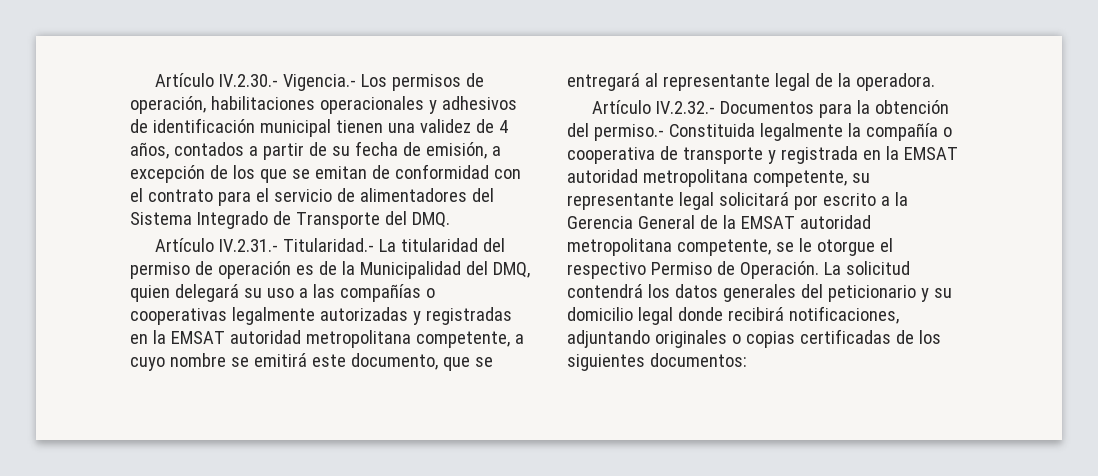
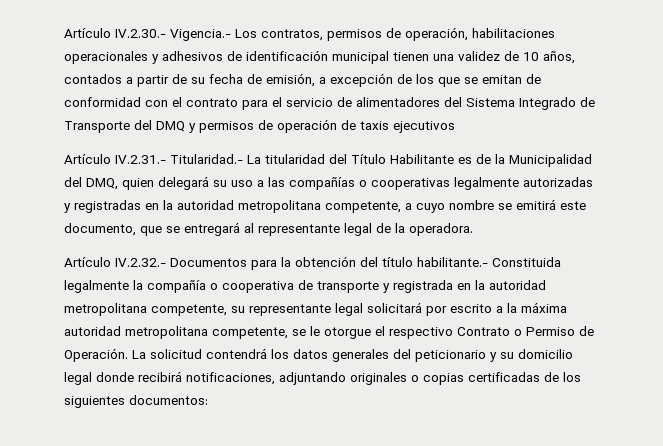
- Artículo IV.2.30.- Vigencia.- Los permisos de operación, habilitaciones operacionales y adhesivos de identificación municipal tienen una validez de 4 años, contados a partir de su fecha de emisión, a excepción de los que se emitan de conformidad con el contrato para el servicio de alimentadores del Sistema Integrado de Transporte del DMQ.
+ Artículo IV.2.30.- Vigencia.- Los contratos, permisos de operación, habilitaciones operacionales y adhesivos de identificación municipal tienen una validez de 10 años, contados a partir de su fecha de emisión, a excepción de los que se emitan de conformidad con el contrato para el servicio de alimentadores del Sistema Integrado de Transporte del DMQ y permisos de operación de taxis ejecutivos
- Artículo IV.2.31.- Titularidad.- La titularidad del permiso de operación es de la Municipalidad del DMQ, quien delegará su uso a las compañías o cooperativas legalmente autorizadas y registradas en la EMSAT autoridad metropolitana competente, a cuyo nombre se emitirá este documento, que se entregará al representante legal de la operadora.
+ Artículo IV.2.31.- Titularidad.- La titularidad del Título Habilitante es de la Municipalidad del DMQ, quien delegará su uso a las compañías o cooperativas legalmente autorizadas y registradas en la autoridad metropolitana competente, a cuyo nombre se emitirá este documento, que se entregará al representante legal de la operadora.
- Artículo IV.2.32.- Documentos para la obtención del permiso.- Constituida legalmente la compañía o cooperativa de transporte y registrada en la EMSAT autoridad metropolitana competente, su representante legal solicitará por escrito a la Gerencia General de la EMSAT autoridad metropolitana competente, se le otorgue el respectivo Permiso de Operación.
+ Artículo IV.2.32.- Documentos para la obtención del título habilitante.- Constituida legalmente la compañía o cooperativa de transporte y registrada en la autoridad metropolitana competente, su representante legal solicitará por escrito a la máxima autoridad metropolitana competente, se le otorgue el respectivo Contrato o Permiso de Operación.

